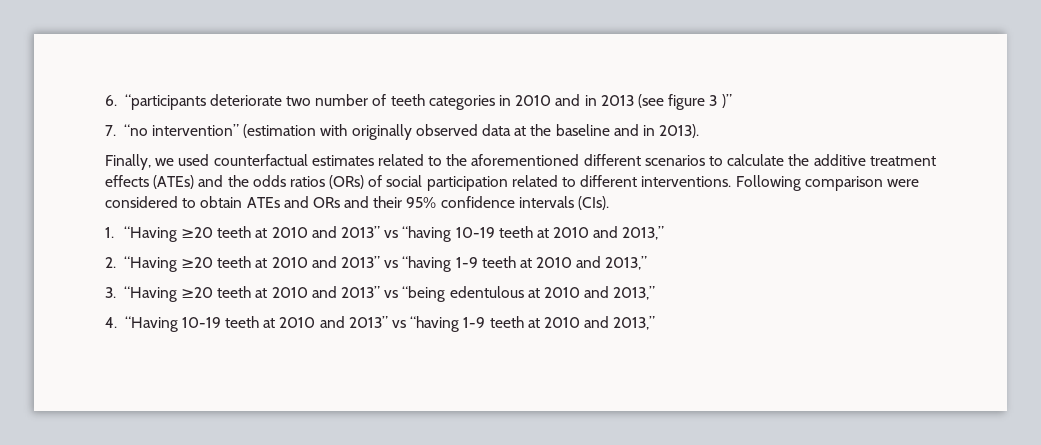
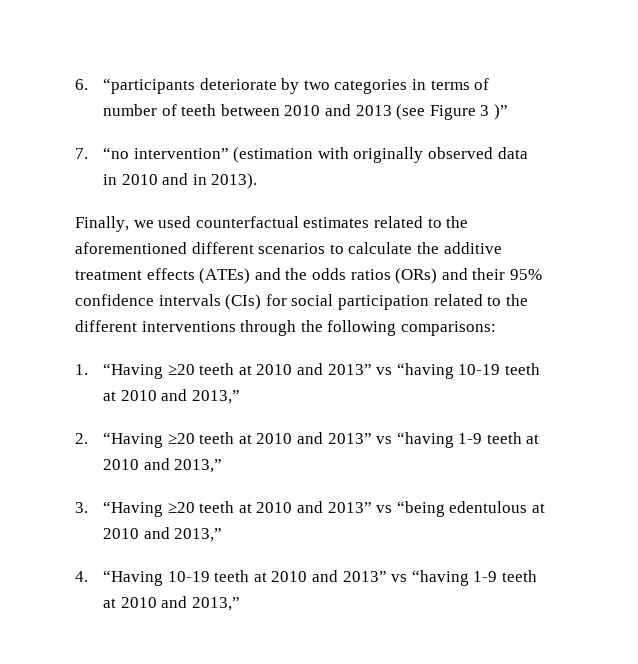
- 6. “participants deteriorate two number of teeth categories in 2010 and in 2013 (see figure 3 )”
+ 6. “participants deteriorate by two categories in terms of number of teeth between 2010 and 2013 (see Figure 3 )”
- 7. “no intervention” (estimation with originally observed data at the baseline and in 2013).
+ 7. “no intervention” (estimation with originally observed data in 2010 and in 2013).
- Finally, we used counterfactual estimates related to the aforementioned different scenarios to calculate the additive treatment effects (ATEs) and the odds ratios (ORs) of social participation related to different interventions. Following comparison were considered to obtain ATEs and ORs and their 95% confidence intervals (CIs).
+ Finally, we used counterfactual estimates related to the aforementioned different scenarios to calculate the additive treatment effects (ATEs) and the odds ratios (ORs) and their 95% confidence intervals (CIs) for social participation related to the different interventions through the following comparisons:

